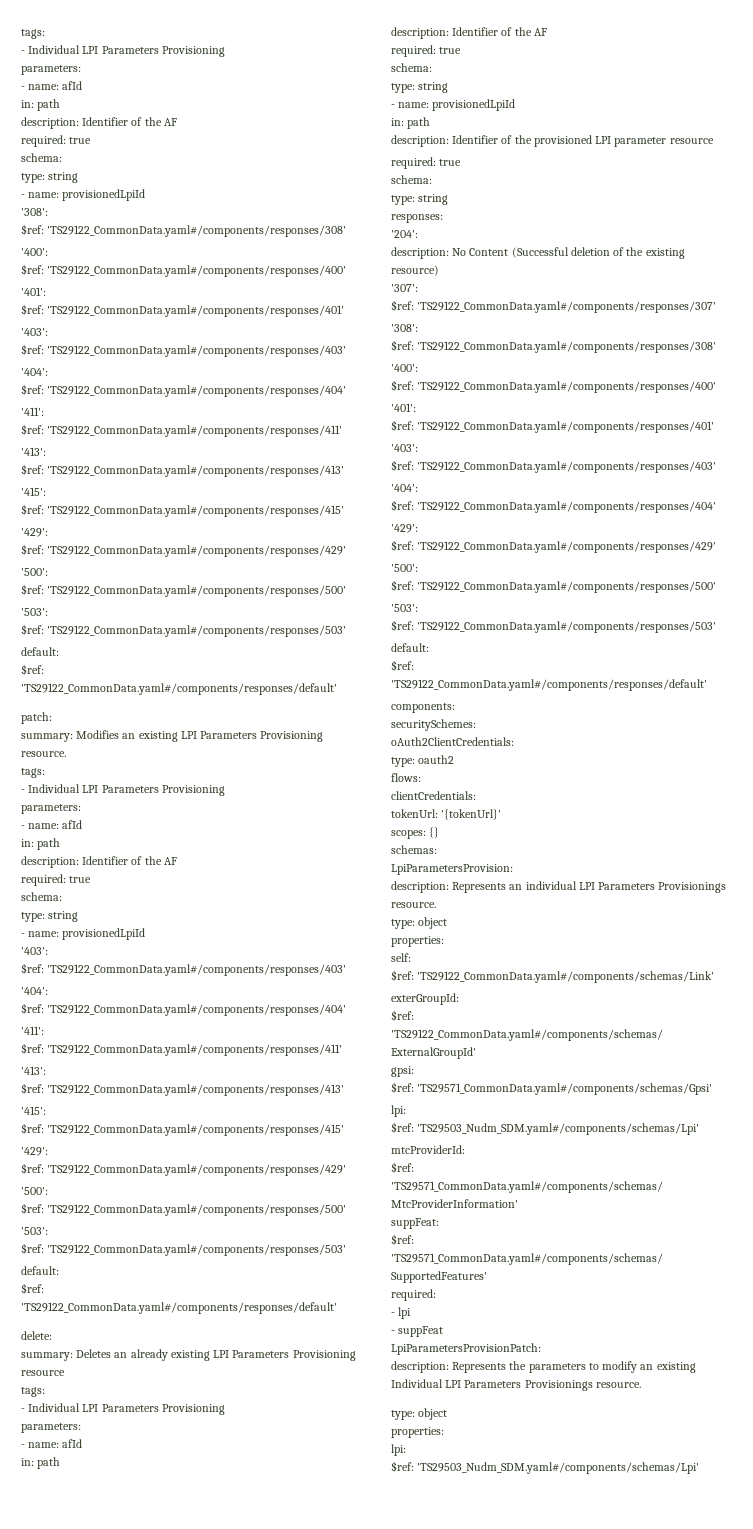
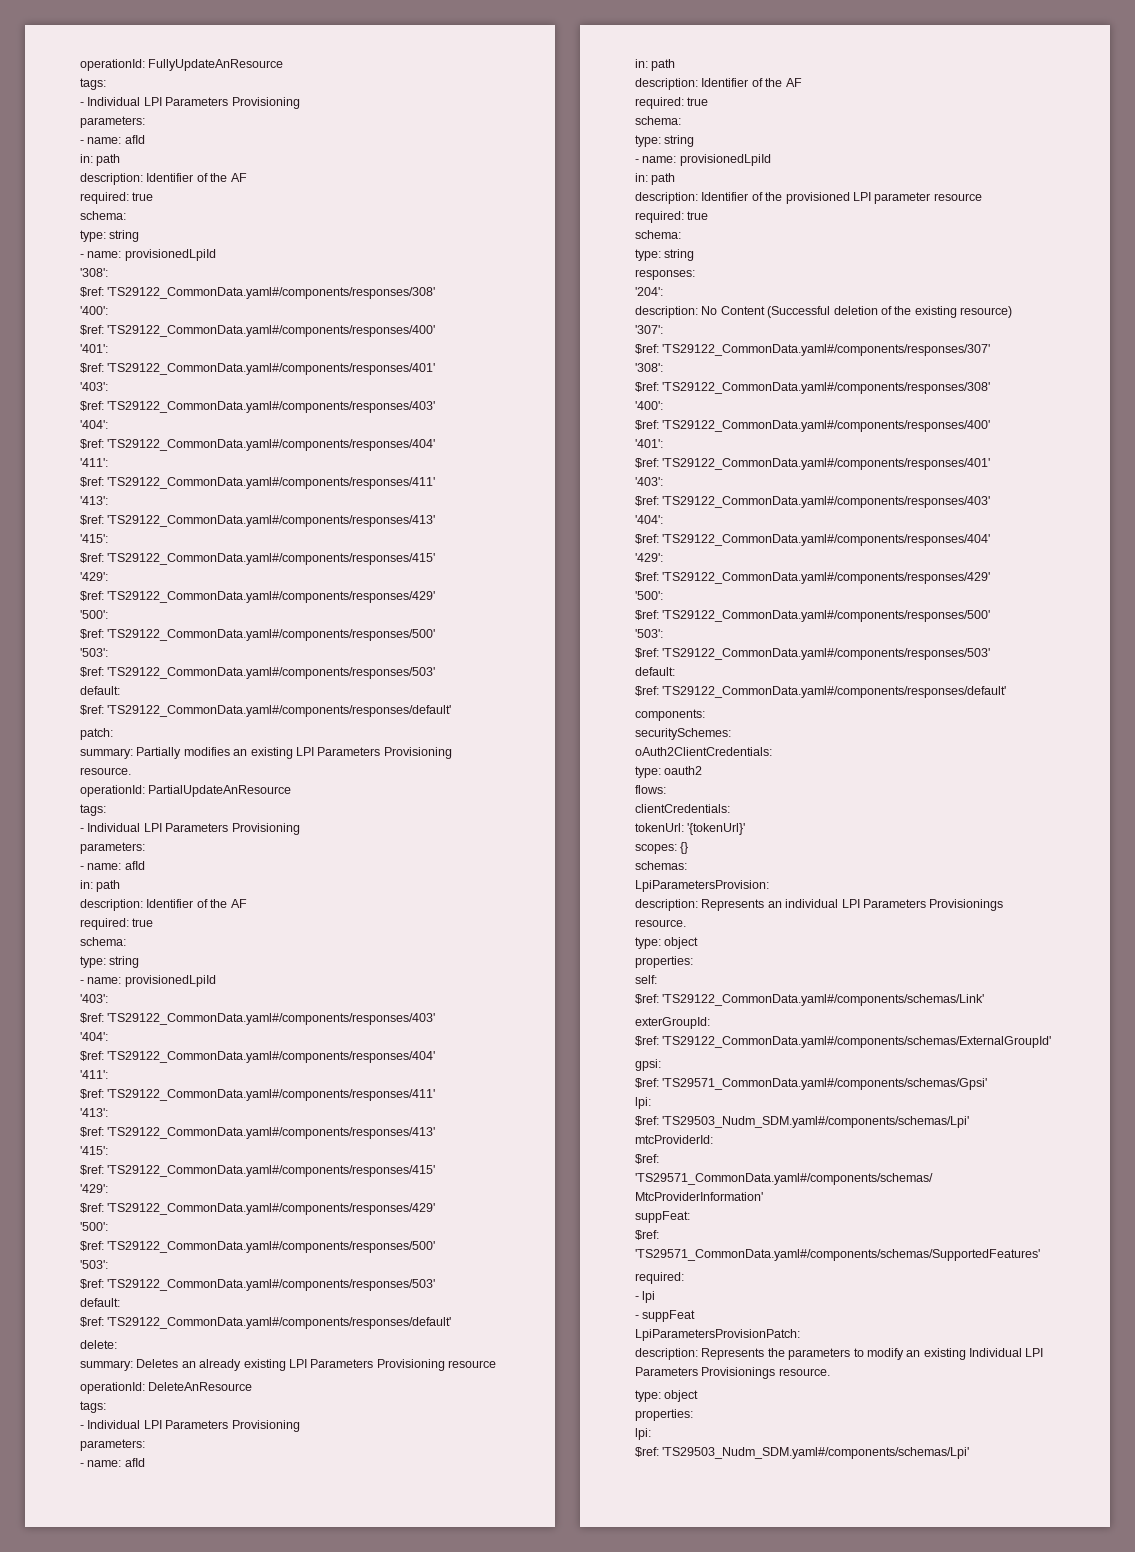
+ operationId: FullyUpdateAnResource
- summary: Modifies an existing LPI Parameters Provisioning resource.
+ summary: Partially modifies an existing LPI Parameters Provisioning resource.
+ operationId: PartialUpdateAnResource
+ operationId: DeleteAnResource

